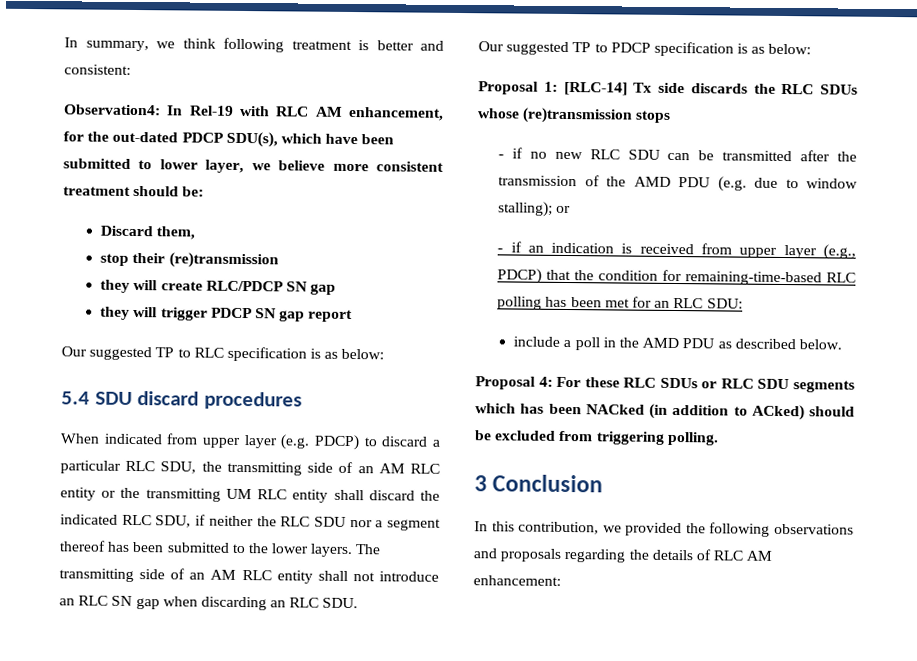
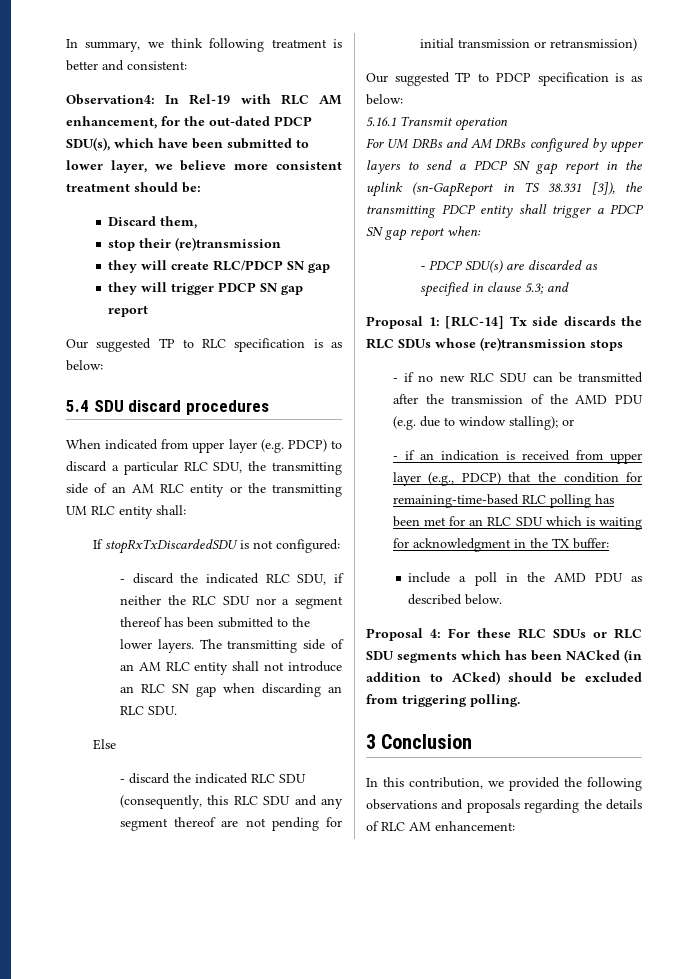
- When indicated from upper layer (e.g. PDCP) to discard a particular RLC SDU, the transmitting side of an AM RLC entity or the transmitting UM RLC entity shall discard the indicated RLC SDU, if neither the RLC SDU nor a segment thereof has been submitted to the lower layers.
+ When indicated from upper layer (e.g. PDCP) to discard a particular RLC SDU, the transmitting side of an AM RLC entity or the transmitting UM RLC entity shall:
+ If stopRxTxDiscardedSDU is not configured:
+ - discard the indicated RLC SDU, if neither the RLC SDU nor a segment thereof has been submitted to the lower layers.
+ Else
+ - discard the indicated RLC SDU (consequently, this RLC SDU and any segment thereof are not pending for initial transmission or retransmission)
+ 5.16.1 Transmit operation
+ For UM DRBs and AM DRBs configured by upper layers to send a PDCP SN gap report in the uplink (sn-GapReport in TS 38.331 [3]), the transmitting PDCP entity shall trigger a PDCP SN gap report when:
+ - PDCP SDU(s) are discarded as specified in clause 5.3; and
- - if an indication is received from upper layer (e.g., PDCP) that the condition for remaining-time-based RLC polling has been met for an RLC SDU:
+ - if an indication is received from upper layer (e.g., PDCP) that the condition for remaining-time-based RLC polling has been met for an RLC SDU which is waiting for acknowledgment in the TX buffer:

